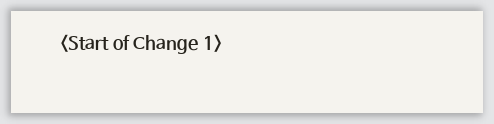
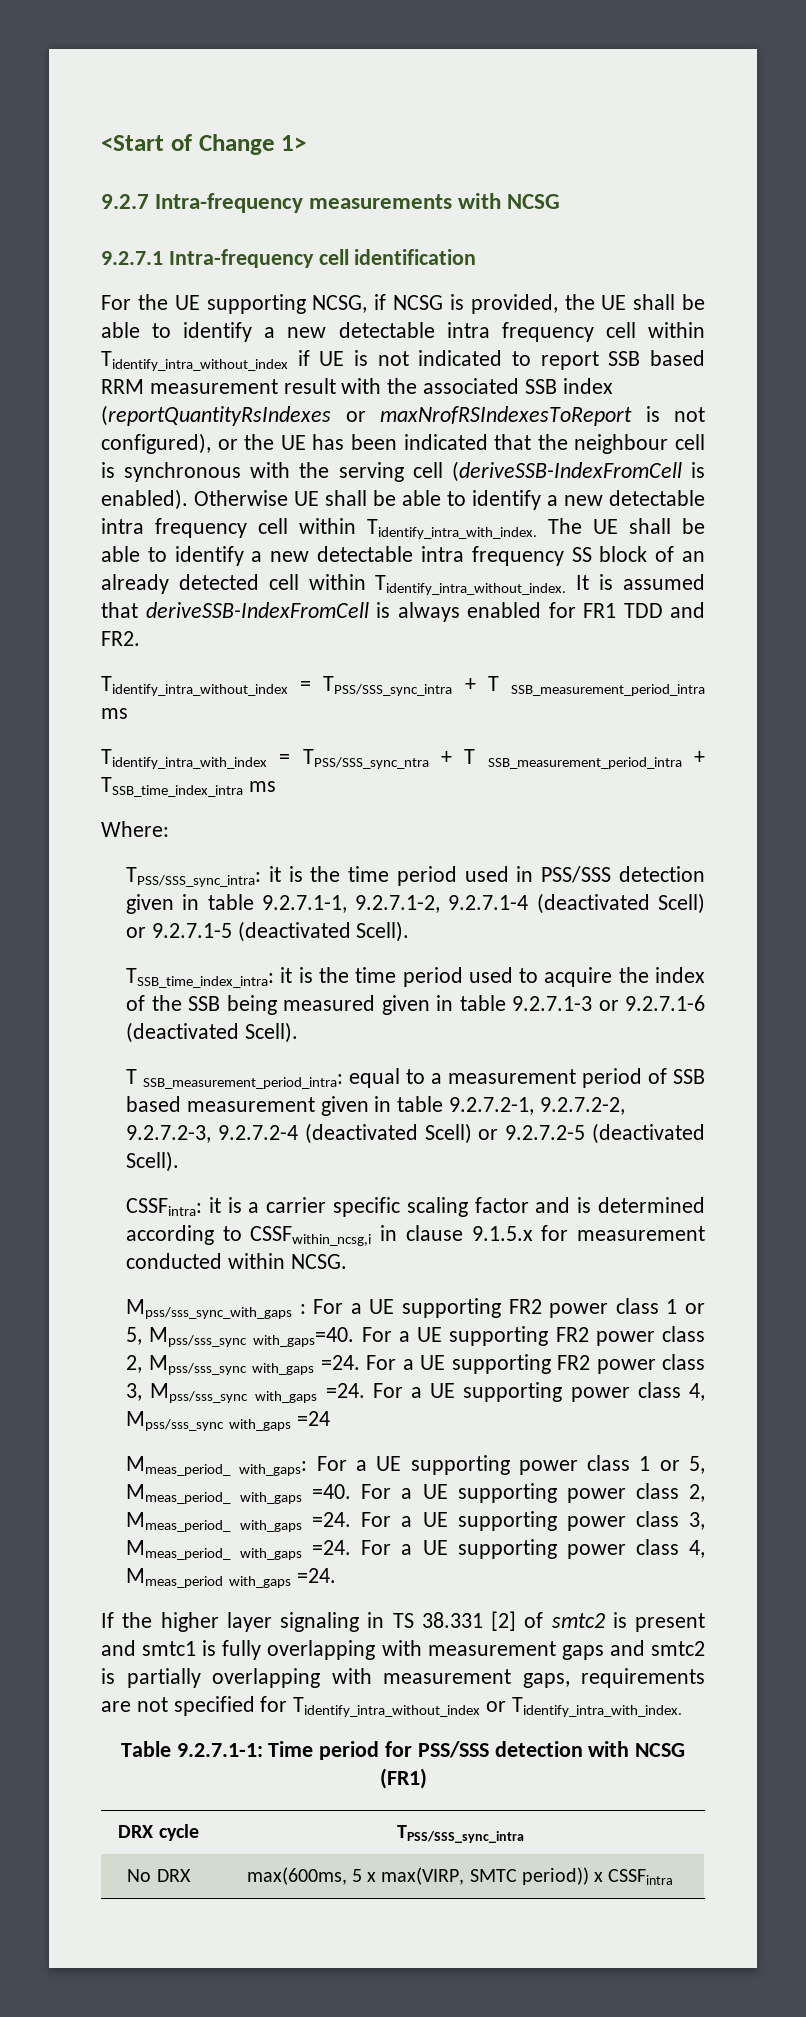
+ 9.2.7 Intra-frequency measurements with NCSG
+ 9.2.7.1 Intra-frequency cell identification
+ For the UE supporting NCSG, if NCSG is provided, the UE shall be able to identify a new detectable intra frequency cell within Tidentify_intra_without_index if UE is not indicated to report SSB based RRM measurement result with the associated SSB index (reportQuantityRsIndexes or maxNrofRSIndexesToReport is not configured), or the UE has been indicated that the neighbour cell is synchronous with the serving cell (deriveSSB-IndexFromCell is enabled). Otherwise UE shall be able to identify a new detectable intra frequency cell within Tidentify_intra_with_index. The UE shall be able to identify a new detectable intra frequency SS block of an already detected cell within Tidentify_intra_without_index. It is assumed that deriveSSB-IndexFromCell is always enabled for FR1 TDD and FR2.
+ Tidentify_intra_without_index = TPSS/SSS_sync_intra + T SSB_measurement_period_intra ms
+ Tidentify_intra_with_index = TPSS/SSS_sync_ntra + T SSB_measurement_period_intra + TSSB_time_index_intra ms
+ Where:
+ TPSS/SSS_sync_intra: it is the time period used in PSS/SSS detection given in table 9.2.7.1-1, 9.2.7.1-2, 9.2.7.1-4 (deactivated Scell) or 9.2.7.1-5 (deactivated Scell).
+ TSSB_time_index_intra: it is the time period used to acquire the index of the SSB being measured given in table 9.2.7.1-3 or 9.2.7.1-6 (deactivated Scell).
+ T SSB_measurement_period_intra: equal to a measurement period of SSB based measurement given in table 9.2.7.2-1, 9.2.7.2-2, 9.2.7.2-3, 9.2.7.2-4 (deactivated Scell) or 9.2.7.2-5 (deactivated Scell).
+ CSSFintra: it is a carrier specific scaling factor and is determined according to CSSFwithin_ncsg,i in clause 9.1.5.x for measurement conducted within NCSG.
+ Mpss/sss_sync_with_gaps : For a UE supporting FR2 power class 1 or 5, Mpss/sss_sync with_gaps=40. For a UE supporting FR2 power class 2, Mpss/sss_sync with_gaps =24. For a UE supporting FR2 power class 3, Mpss/sss_sync with_gaps =24. For a UE supporting power class 4, Mpss/sss_sync with_gaps =24
+ Mmeas_period_ with_gaps: For a UE supporting power class 1 or 5, Mmeas_period_ with_gaps =40. For a UE supporting power class 2, Mmeas_period_ with_gaps =24. For a UE supporting power class 3, Mmeas_period_ with_gaps =24. For a UE supporting power class 4, Mmeas_period with_gaps =24.
+ If the higher layer signaling in TS 38.331 [2] of smtc2 is present and smtc1 is fully overlapping with measurement gaps and smtc2 is partially overlapping with measurement gaps, requirements are not specified for Tidentify_intra_without_index or Tidentify_intra_with_index.
+ Table 9.2.7.1-1: Time period for PSS/SSS detection with NCSG (FR1)
+ DRX cycle | TPSS/SSS_sync_intra
+ No DRX | max(600ms, 5 x max(VIRP, SMTC period)) x CSSFintra

